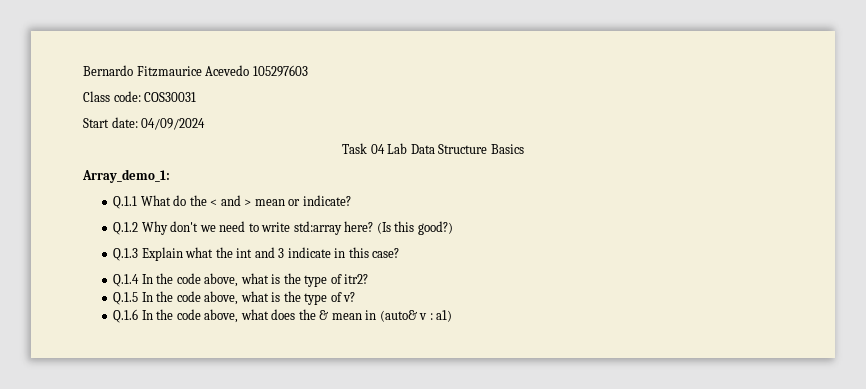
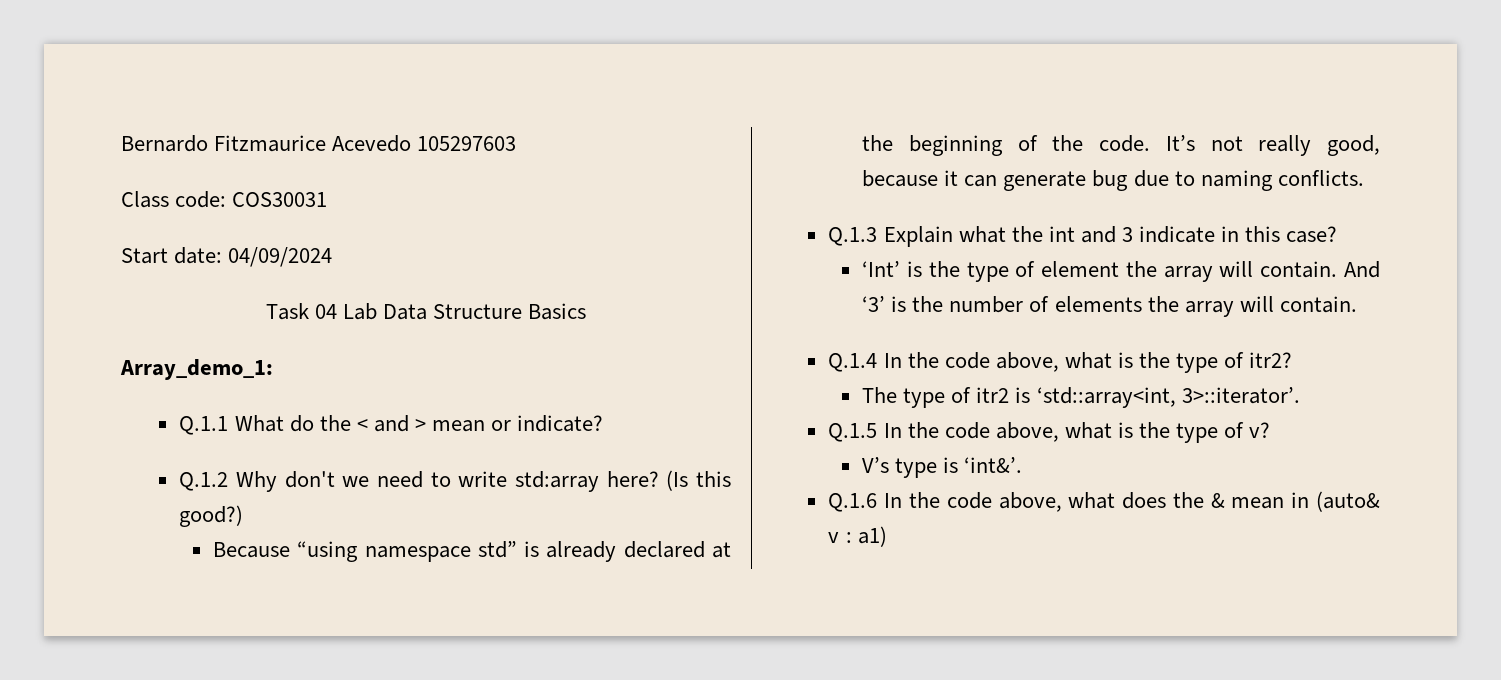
+ Because “using namespace std” is already declared at the beginning of the code. It’s not really good, because it can generate bug due to naming conflicts.
+ ‘Int’ is the type of element the array will contain. And ‘3’ is the number of elements the array will contain.
+ The type of itr2 is ‘std::array<int, 3>::iterator’.
+ V’s type is ‘int&’.

